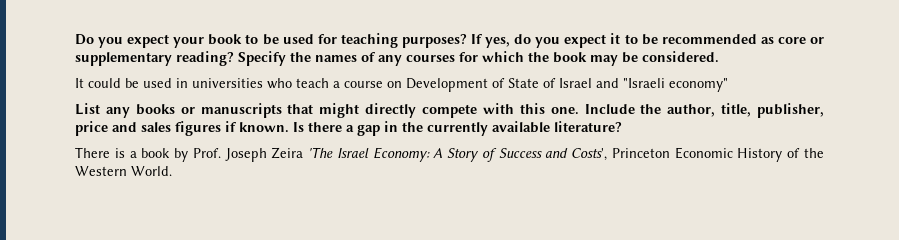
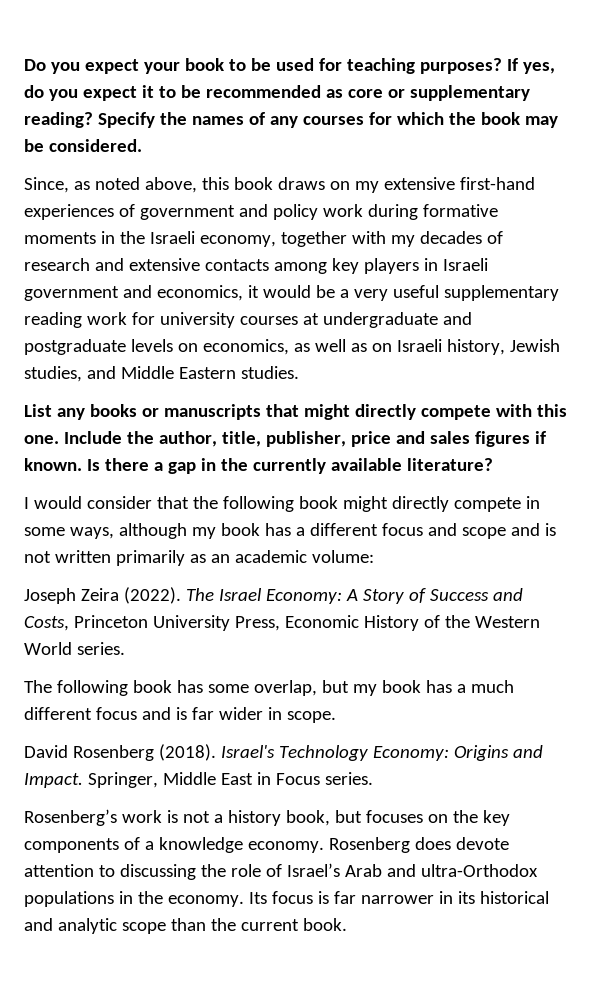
- It could be used in universities who teach a course on Development of State of Israel and "Israeli economy"
+ Since, as noted above, this book draws on my extensive first-hand experiences of government and policy work during formative moments in the Israeli economy, together with my decades of research and extensive contacts among key players in Israeli government and economics, it would be a very useful supplementary reading work for university courses at undergraduate and postgraduate levels on economics, as well as on Israeli history, Jewish studies, and Middle Eastern studies.
- There is a book by Prof. Joseph Zeira 'The Israel Economy: A Story of Success and Costs', Princeton Economic History of the Western World.
+ I would consider that the following book might directly compete in some ways, although my book has a different focus and scope and is not written primarily as an academic volume:
+ Joseph Zeira (2022). The Israel Economy: A Story of Success and Costs, Princeton University Press, Economic History of the Western World series.
+ The following book has some overlap, but my book has a much different focus and is far wider in scope.
+ David Rosenberg (2018). Israel's Technology Economy: Origins and Impact. Springer, Middle East in Focus series.
+ Rosenberg’s work is not a history book, but focuses on the key components of a knowledge economy. Rosenberg does devote attention to discussing the role of Israel’s Arab and ultra-Orthodox populations in the economy. Its focus is far narrower in its historical and analytic scope than the current book.

